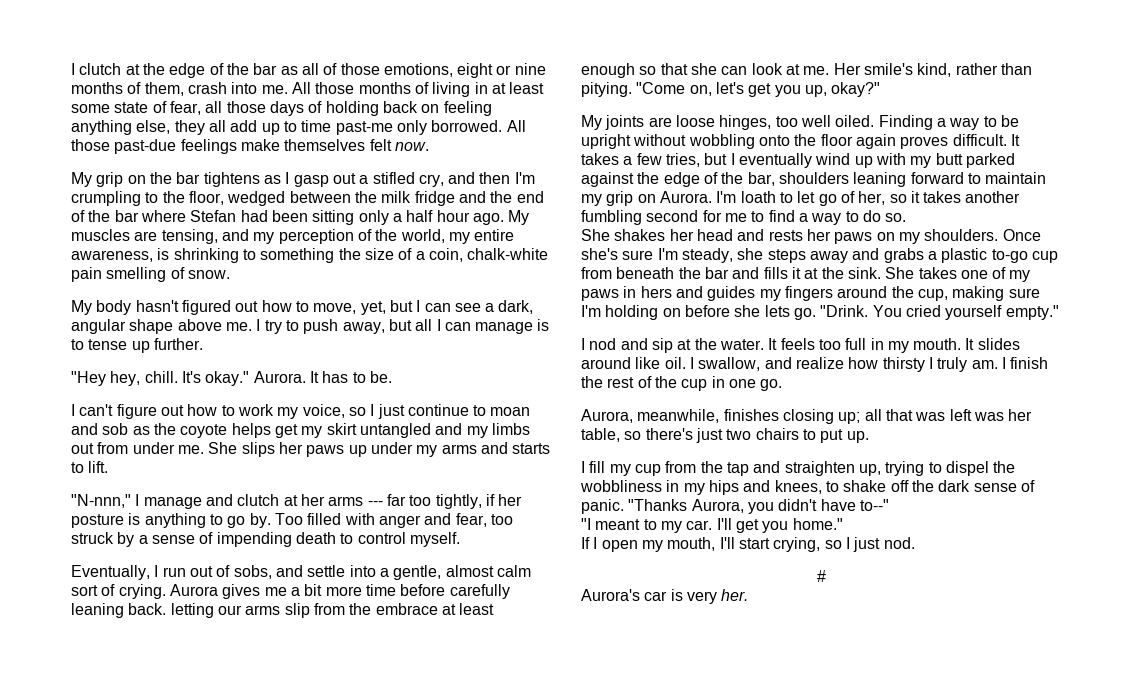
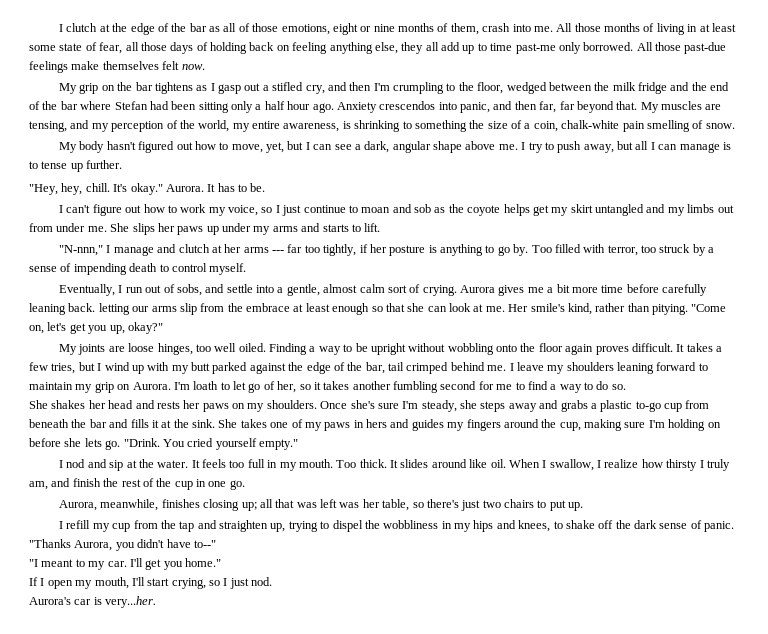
+ Anxiety crescendos into panic, and then far, far beyond that.
- "Hey hey, chill.
+ "Hey, hey, chill.
- Too filled with anger and fear, too struck by a sense of impending death to control myself.
+ Too filled with terror, too struck by a sense of impending death to control myself.
- It takes a few tries, but I eventually wind up with my butt parked against the edge of the bar, shoulders leaning forward to maintain my grip on Aurora.
+ It takes a few tries, but I wind up with my butt parked against the edge of the bar, tail crimped behind me. I leave my shoulders leaning forward to maintain my grip on Aurora.
+ Too thick.
- I swallow, and realize how thirsty I truly am. I finish the rest of the cup in one go.
+ When I swallow, I realize how thirsty I truly am, and finish the rest of the cup in one go.
- I fill my cup from the tap and straighten up, trying to dispel the wobbliness in my hips and knees, to shake off the dark sense of panic.
+ I refill my cup from the tap and straighten up, trying to dispel the wobbliness in my hips and knees, to shake off the dark sense of panic.
- #
- Aurora's car is very her.
+ Aurora's car is very...her.

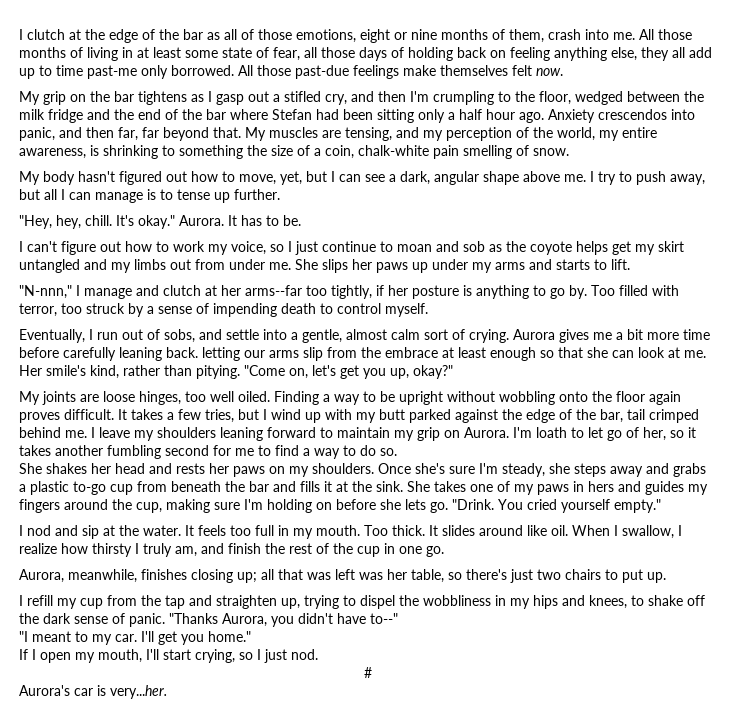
- "N-nnn," I manage and clutch at her arms --- far too tightly, if her posture is anything to go by.
+ "N-nnn," I manage and clutch at her arms--far too tightly, if her posture is anything to go by.
+ #

